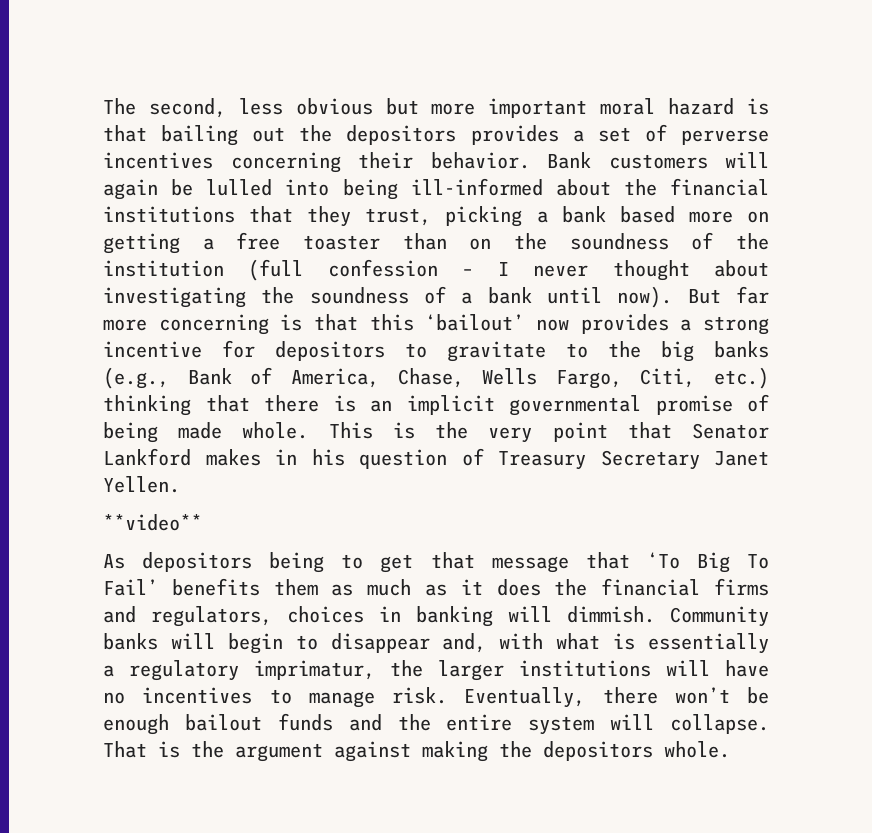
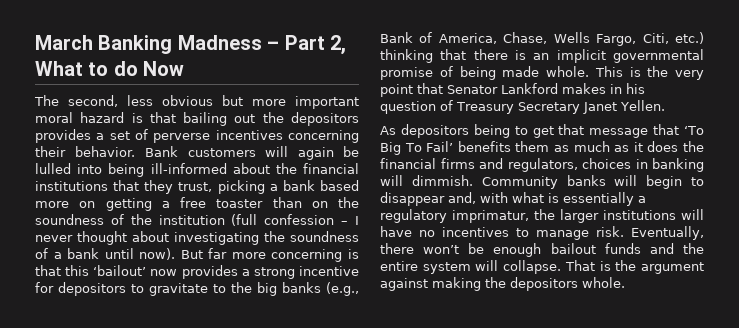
+ March Banking Madness – Part 2, What to do Now
- **video**

